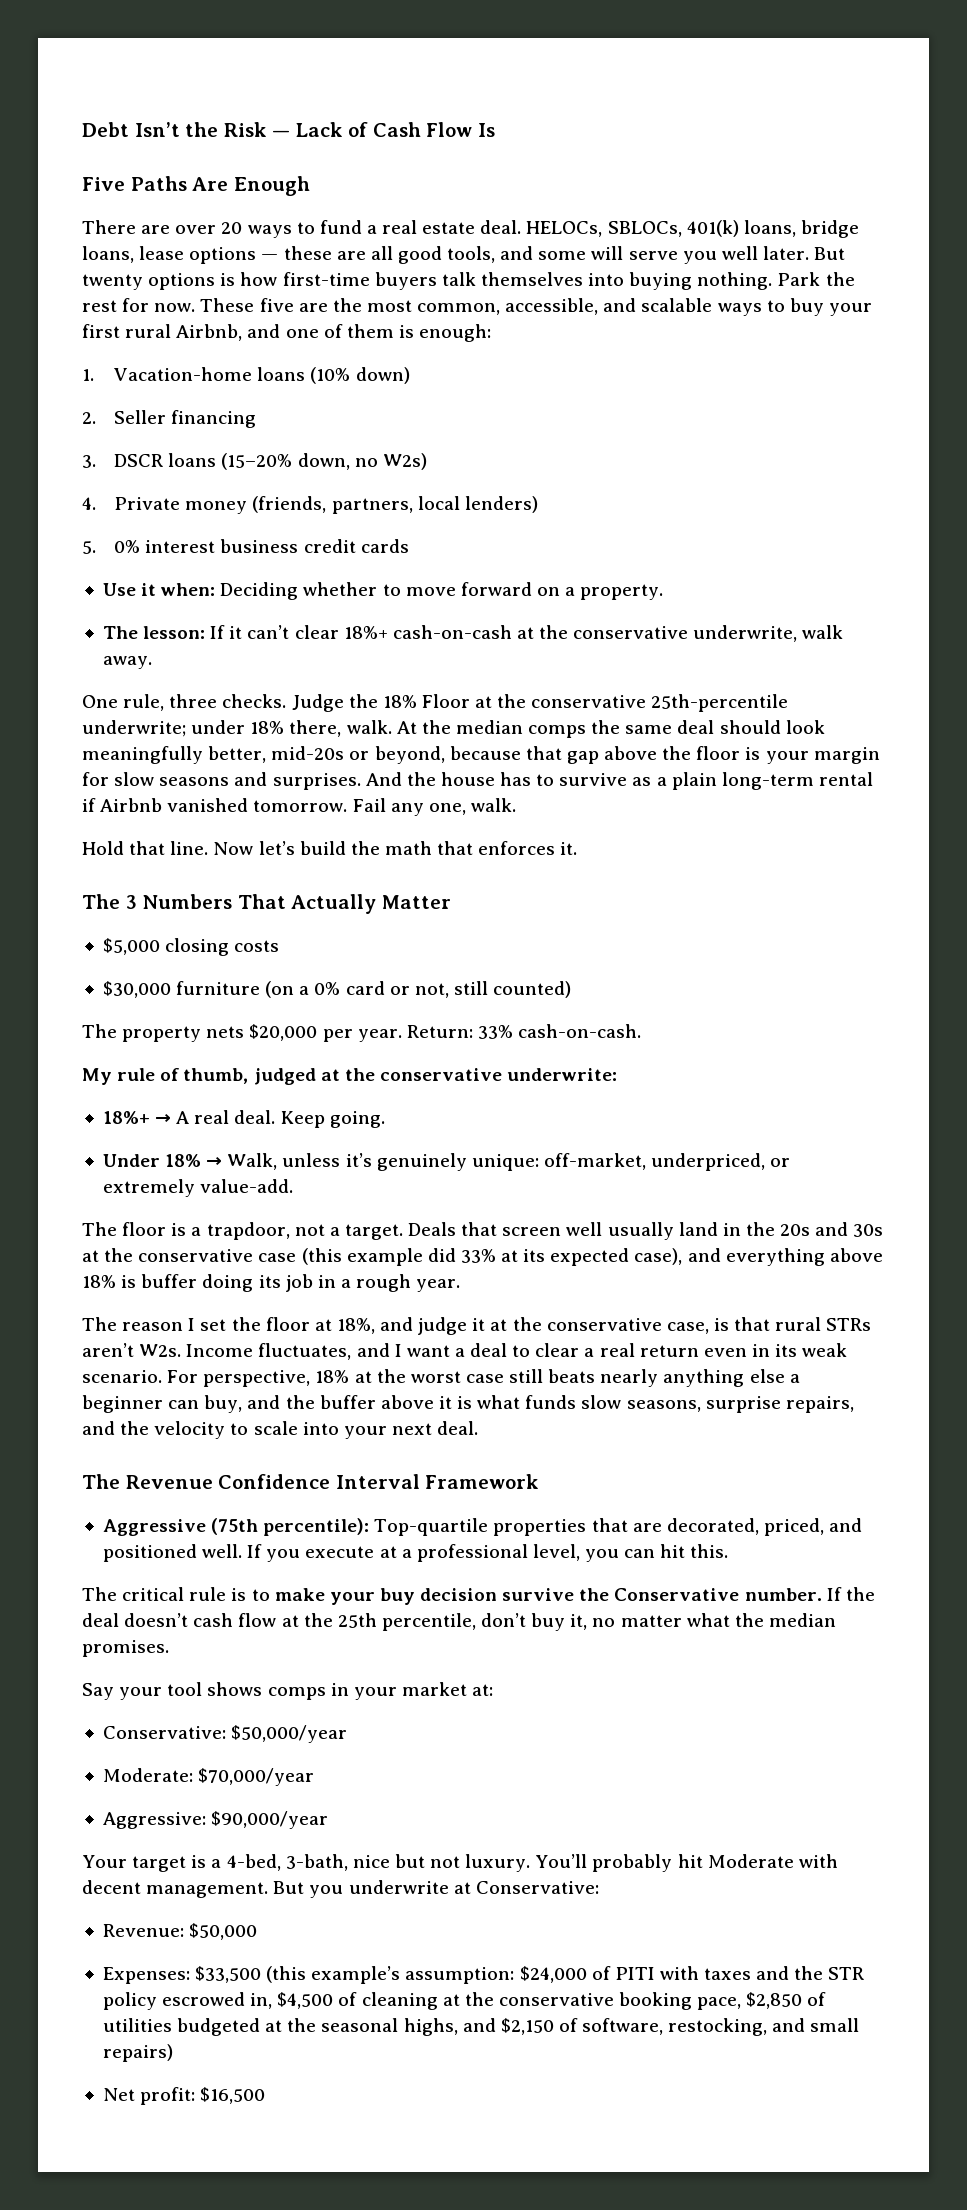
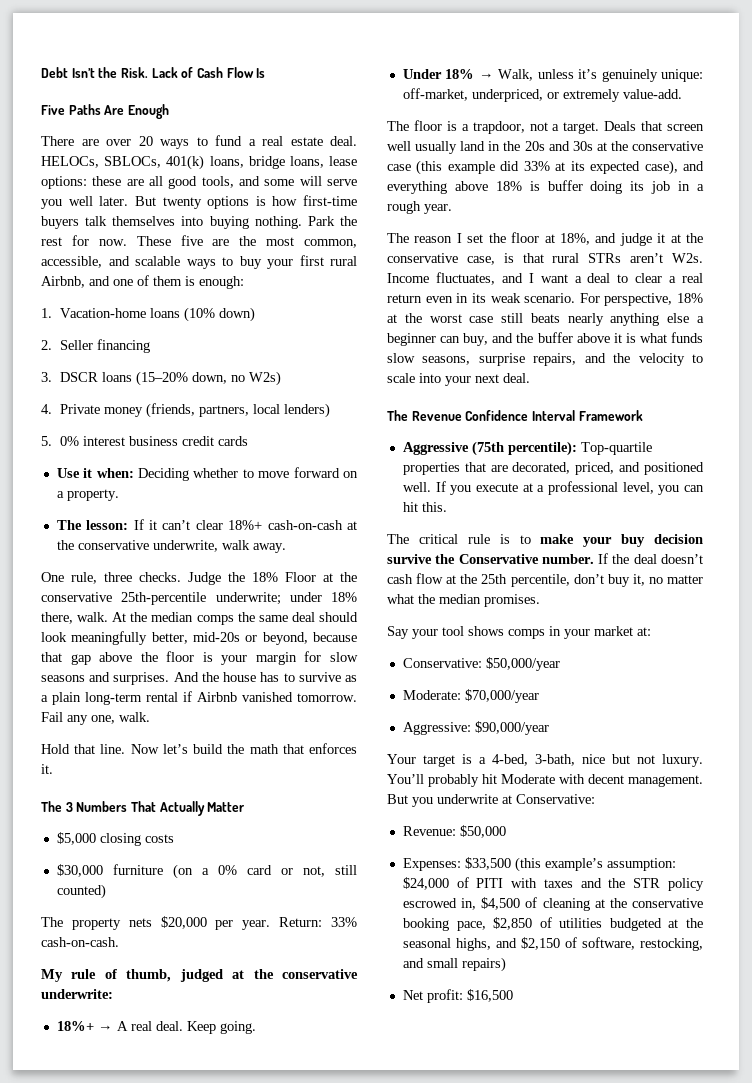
- Debt Isn’t the Risk — Lack of Cash Flow Is
+ Debt Isn’t the Risk. Lack of Cash Flow Is
- HELOCs, SBLOCs, 401(k) loans, bridge loans, lease options — these are all good tools, and some will serve you well later.
+ HELOCs, SBLOCs, 401(k) loans, bridge loans, lease options: these are all good tools, and some will serve you well later.

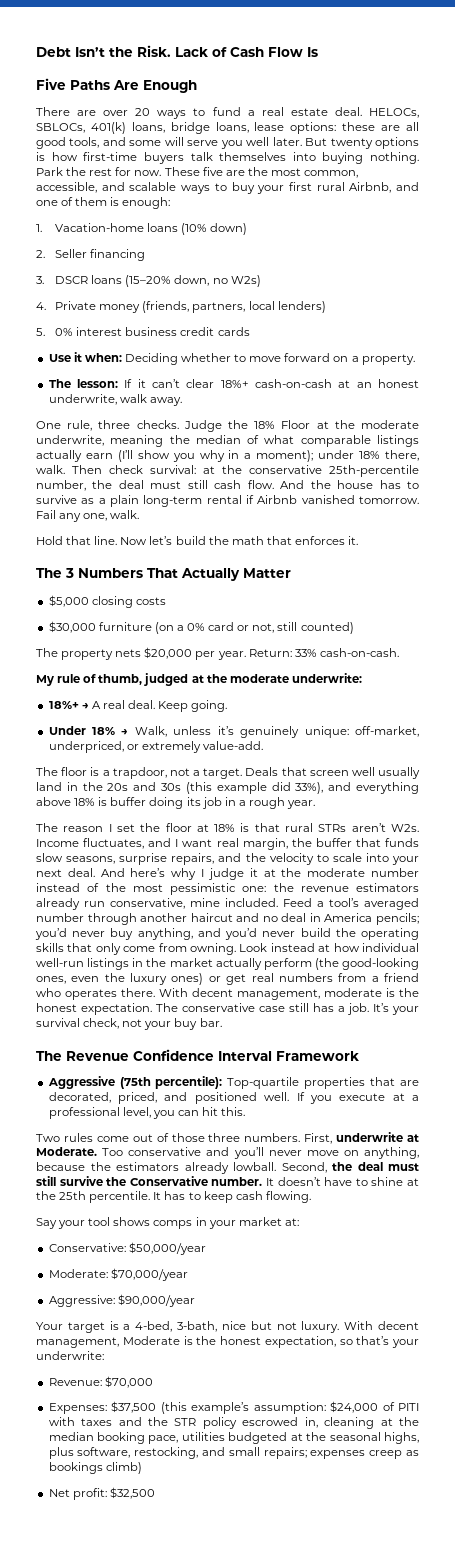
- The lesson: If it can’t clear 18%+ cash-on-cash at the conservative underwrite, walk away.
+ The lesson: If it can’t clear 18%+ cash-on-cash at an honest underwrite, walk away.
- Judge the 18% Floor at the conservative 25th-percentile underwrite; under 18% there, walk. At the median comps the same deal should look meaningfully better, mid-20s or beyond, because that gap above the floor is your margin for slow seasons and surprises.
+ Judge the 18% Floor at the moderate underwrite, meaning the median of what comparable listings actually earn (I’ll show you why in a moment); under 18% there, walk. Then check survival: at the conservative 25th-percentile number, the deal must still cash flow.
- My rule of thumb, judged at the conservative underwrite:
+ My rule of thumb, judged at the moderate underwrite:
- Deals that screen well usually land in the 20s and 30s at the conservative case (this example did 33% at its expected case), and everything above 18% is buffer doing its job in a rough year.
+ Deals that screen well usually land in the 20s and 30s (this example did 33%), and everything above 18% is buffer doing its job in a rough year.
- The reason I set the floor at 18%, and judge it at the conservative case, is that rural STRs aren’t W2s. Income fluctuates, and I want a deal to clear a real return even in its weak scenario. For perspective, 18% at the worst case still beats nearly anything else a beginner can buy, and the buffer above it is what funds slow seasons, surprise repairs, and the velocity to scale into your next deal.
+ The reason I set the floor at 18% is that rural STRs aren’t W2s. Income fluctuates, and I want real margin, the buffer that funds slow seasons, surprise repairs, and the velocity to scale into your next deal. And here’s why I judge it at the moderate number instead of the most pessimistic one: the revenue estimators already run conservative, mine included. Feed a tool’s averaged number through another haircut and no deal in America pencils; you’d never buy anything, and you’d never build the operating skills that only come from owning. Look instead at how individual well-run listings in the market actually perform (the good-looking ones, even the luxury ones) or get real numbers from a friend who operates there. With decent management, moderate is the honest expectation. The conservative case still has a job. It’s your survival check, not your buy bar.
- The critical rule is to make your buy decision survive the Conservative number. If the deal doesn’t cash flow at the 25th percentile, don’t buy it, no matter what the median promises.
+ Two rules come out of those three numbers. First, underwrite at Moderate. Too conservative and you’ll never move on anything, because the estimators already lowball. Second, the deal must still survive the Conservative number. It doesn’t have to shine at the 25th percentile. It has to keep cash flowing.
- You’ll probably hit Moderate with decent management. But you underwrite at Conservative:
+ With decent management, Moderate is the honest expectation, so that’s your underwrite:
- Revenue: $50,000
+ Revenue: $70,000
- Expenses: $33,500 (this example’s assumption: $24,000 of PITI with taxes and the STR policy escrowed in, $4,500 of cleaning at the conservative booking pace, $2,850 of utilities budgeted at the seasonal highs, and $2,150 of software, restocking, and small repairs)
+ Expenses: $37,500 (this example’s assumption: $24,000 of PITI with taxes and the STR policy escrowed in, cleaning at the median booking pace, utilities budgeted at the seasonal highs, plus software, restocking, and small repairs; expenses creep as bookings climb)
- Net profit: $16,500
+ Net profit: $32,500

